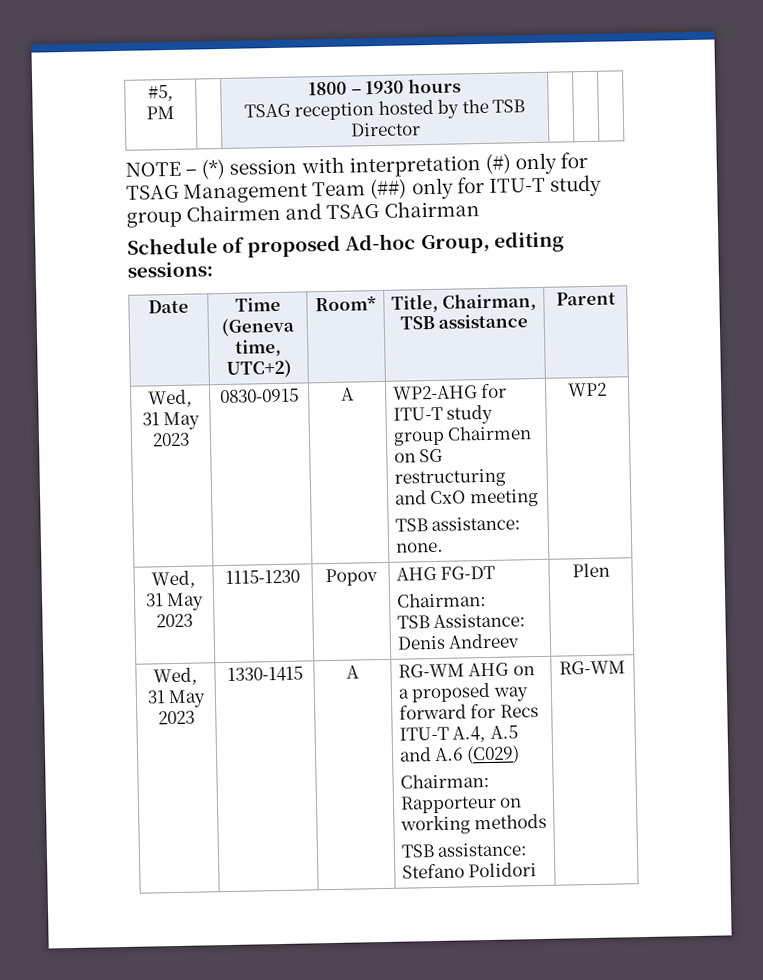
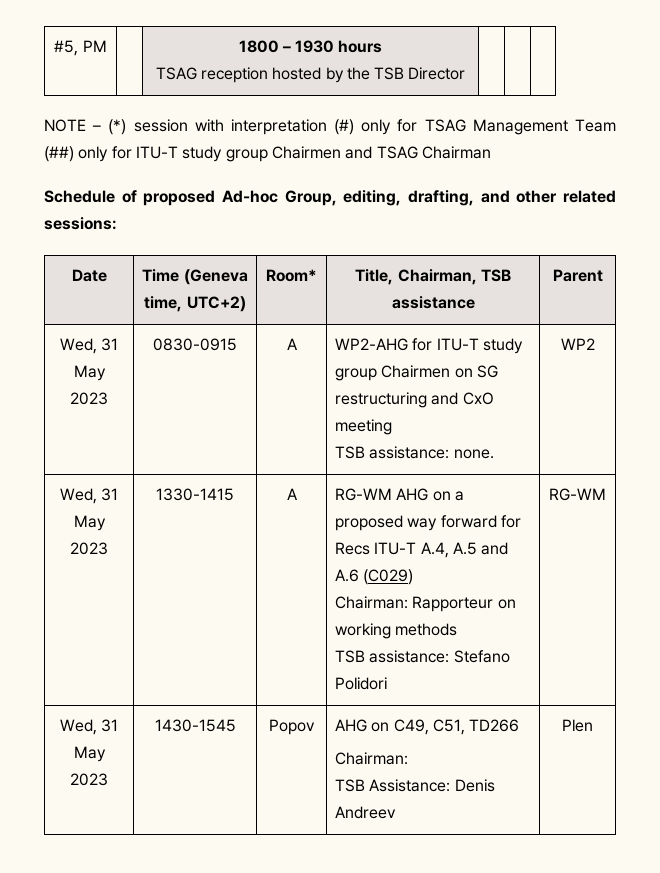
- Schedule of proposed Ad-hoc Group, editing sessions:
+ Schedule of proposed Ad-hoc Group, editing, drafting, and other related sessions:
- Wed, 31 May 2023 | 1115-1230 | Popov | AHG FG-DT
- Chairman:
- TSB Assistance: Denis Andreev | Plen
+ Wed, 31 May 2023 | 1430-1545 | Popov | AHG on C49, C51, TD266
+ Chairman:
+ TSB Assistance: Denis Andreev | Plen

